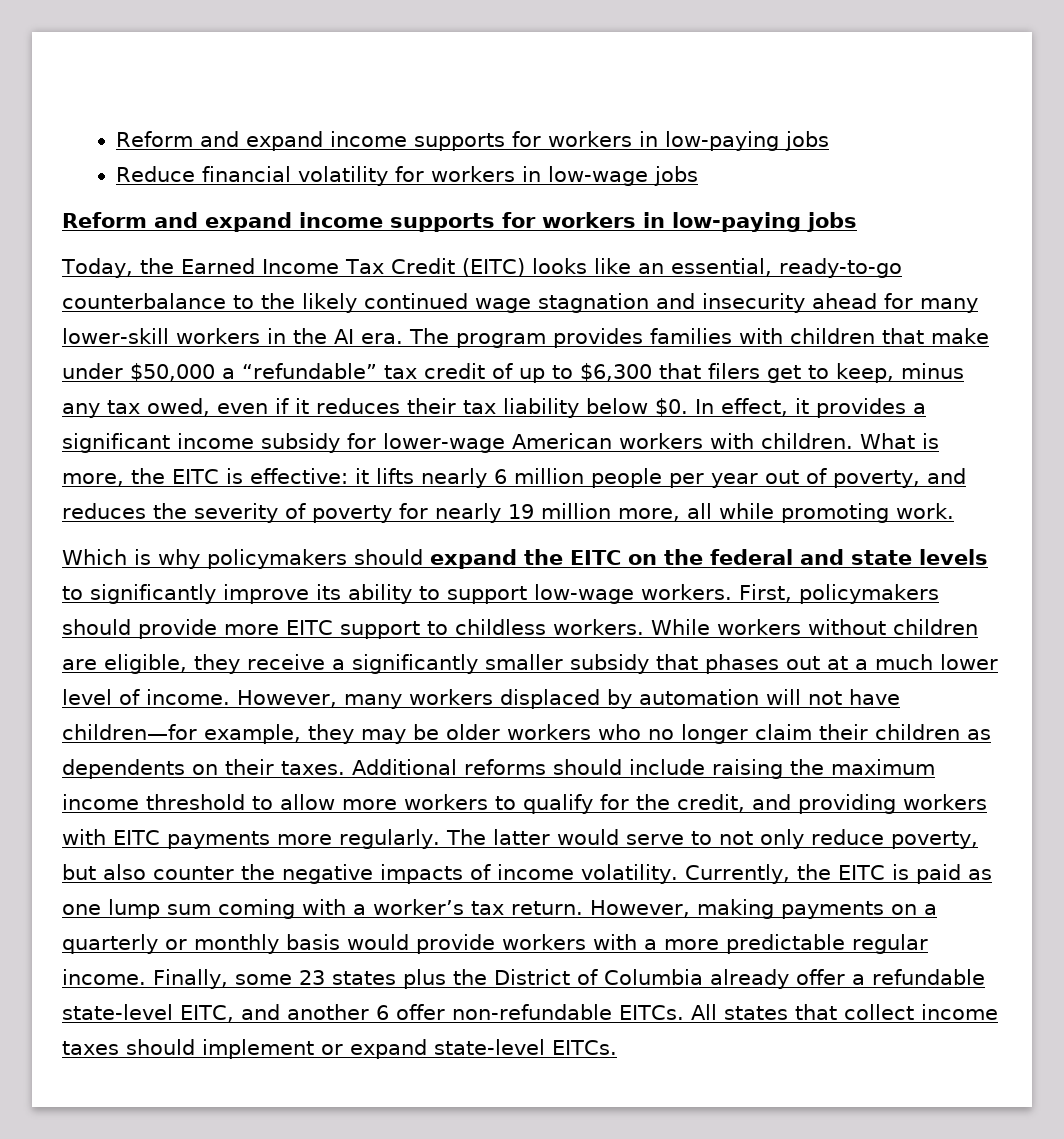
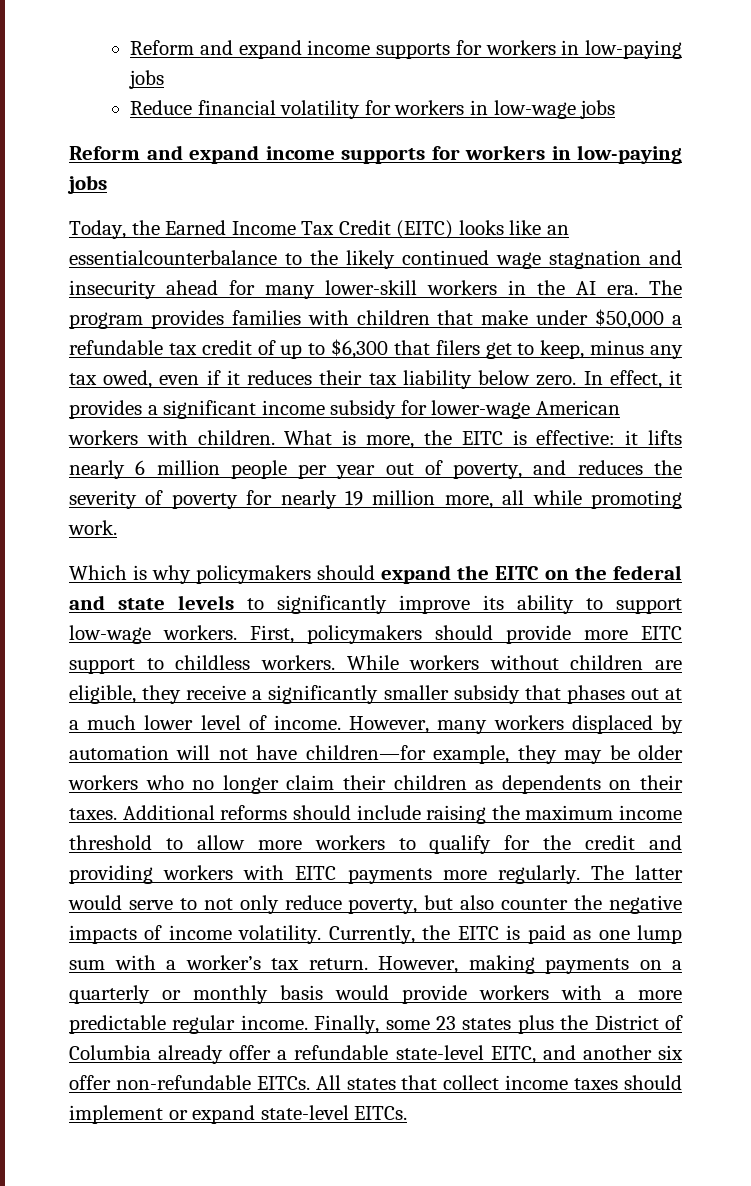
- Today, the Earned Income Tax Credit (EITC) looks like an essential, ready-to-go counterbalance to the likely continued wage stagnation and insecurity ahead for many lower-skill workers in the AI era.
+ Today, the Earned Income Tax Credit (EITC) looks like an essentialcounterbalance to the likely continued wage stagnation and insecurity ahead for many lower-skill workers in the AI era.
- The program provides families with children that make under $50,000 a “refundable” tax credit of up to $6,300 that filers get to keep, minus any tax owed, even if it reduces their tax liability below $0.
+ The program provides families with children that make under $50,000 a refundable tax credit of up to $6,300 that filers get to keep, minus any tax owed, even if it reduces their tax liability below zero.
- Additional reforms should include raising the maximum income threshold to allow more workers to qualify for the credit, and providing workers with EITC payments more regularly.
+ Additional reforms should include raising the maximum income threshold to allow more workers to qualify for the credit and providing workers with EITC payments more regularly.
- Currently, the EITC is paid as one lump sum coming with a worker’s tax return.
+ Currently, the EITC is paid as one lump sum with a worker’s tax return.
- Finally, some 23 states plus the District of Columbia already offer a refundable state-level EITC, and another 6 offer non-refundable EITCs.
+ Finally, some 23 states plus the District of Columbia already offer a refundable state-level EITC, and another six offer non-refundable EITCs.

